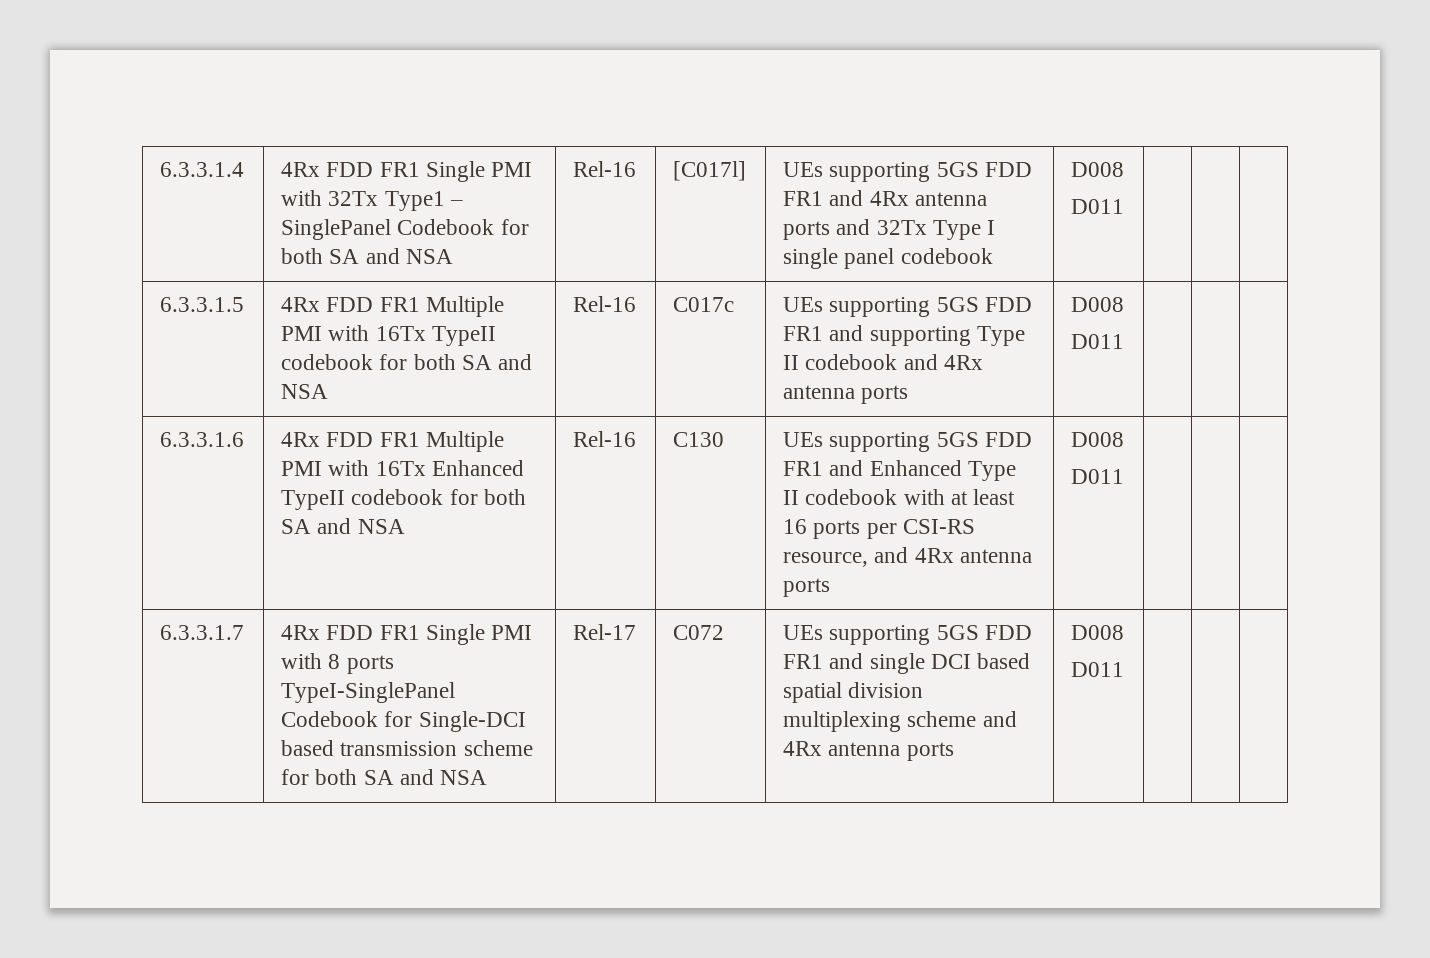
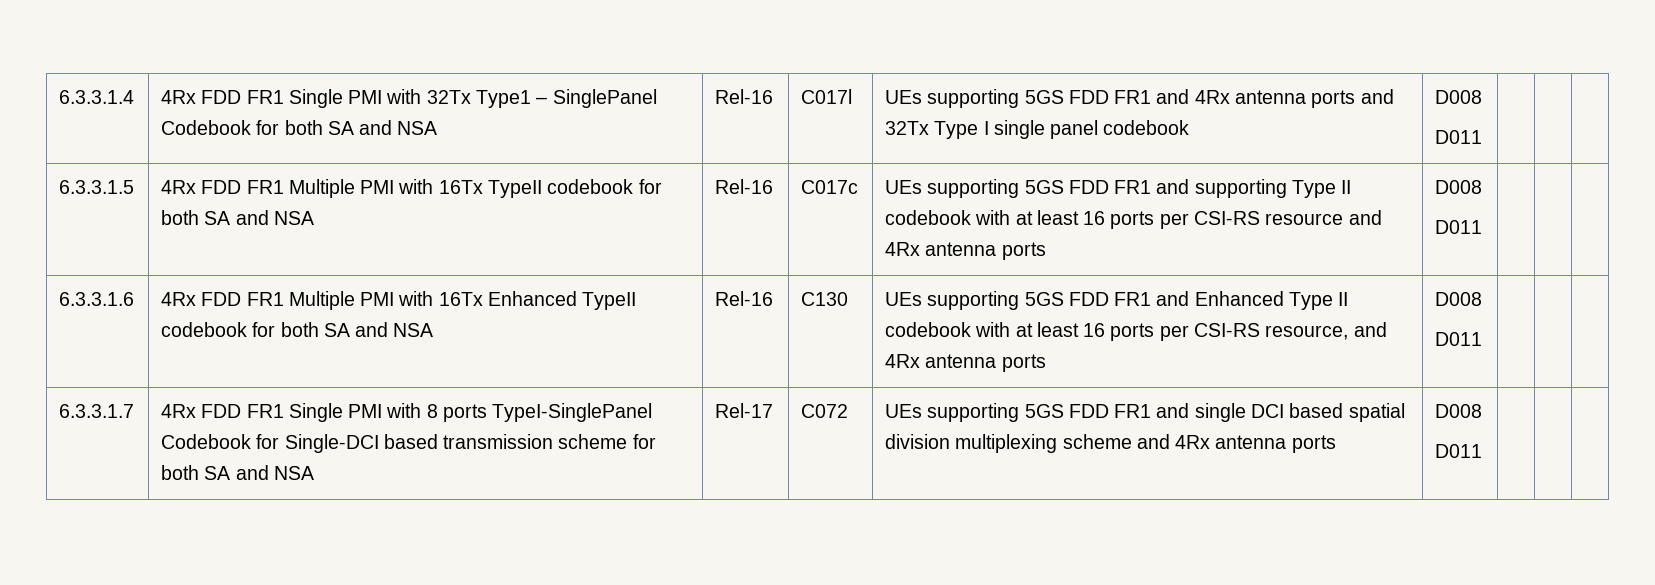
- 6.3.3.1.4 | 4Rx FDD FR1 Single PMI with 32Tx Type1 – SinglePanel Codebook for both SA and NSA | Rel-16 | [C017l] | UEs supporting 5GS FDD FR1 and 4Rx antenna ports and 32Tx Type I single panel codebook | D008
+ 6.3.3.1.4 | 4Rx FDD FR1 Single PMI with 32Tx Type1 – SinglePanel Codebook for both SA and NSA | Rel-16 | C017l | UEs supporting 5GS FDD FR1 and 4Rx antenna ports and 32Tx Type I single panel codebook | D008
- UEs supporting 5GS FDD FR1 and supporting Type II codebook and 4Rx antenna ports
+ UEs supporting 5GS FDD FR1 and supporting Type II codebook with at least 16 ports per CSI-RS resource and 4Rx antenna ports

